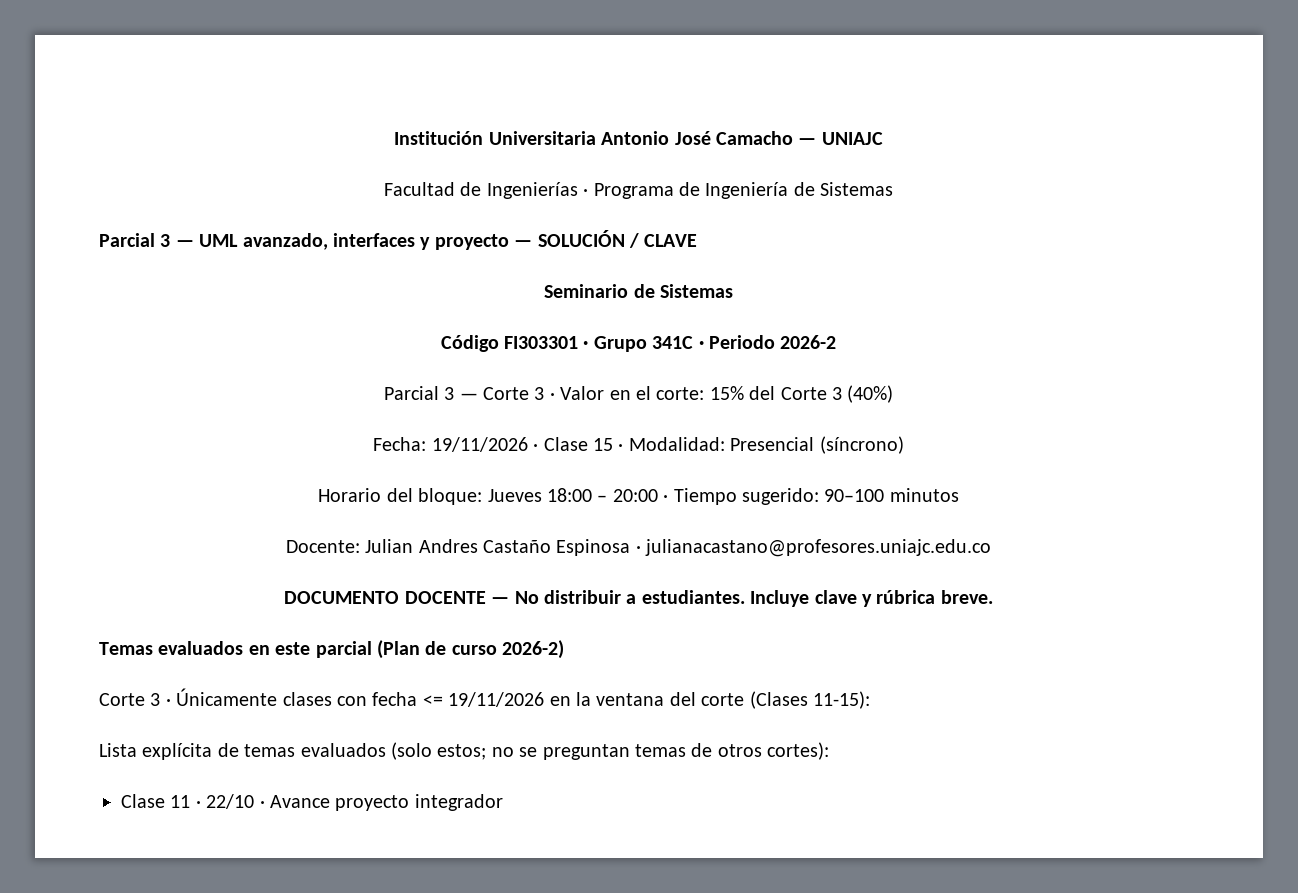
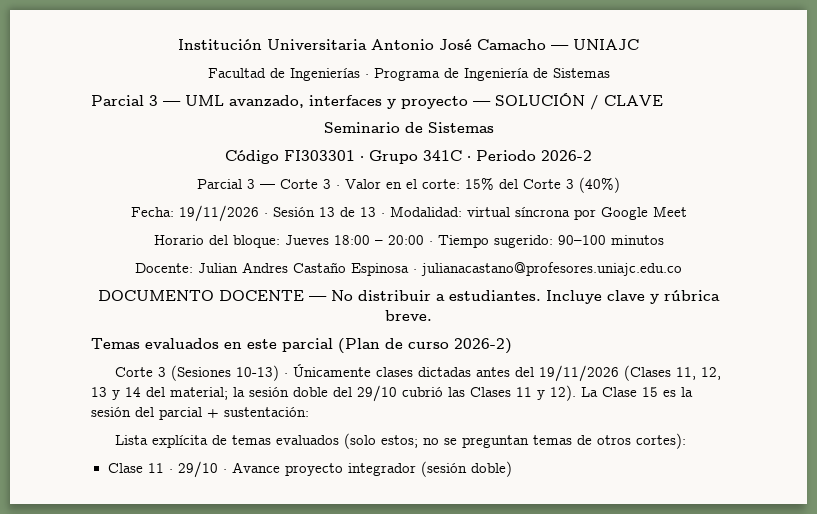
- Fecha: 19/11/2026 · Clase 15 · Modalidad: Presencial (síncrono)
+ Fecha: 19/11/2026 · Sesión 13 de 13 · Modalidad: virtual síncrona por Google Meet
- Corte 3 · Únicamente clases con fecha <= 19/11/2026 en la ventana del corte (Clases 11-15):
+ Corte 3 (Sesiones 10-13) · Únicamente clases dictadas antes del 19/11/2026 (Clases 11, 12, 13 y 14 del material; la sesión doble del 29/10 cubrió las Clases 11 y 12). La Clase 15 es la sesión del parcial + sustentación:
- Clase 11 · 22/10 · Avance proyecto integrador
+ Clase 11 · 29/10 · Avance proyecto integrador (sesión doble)

